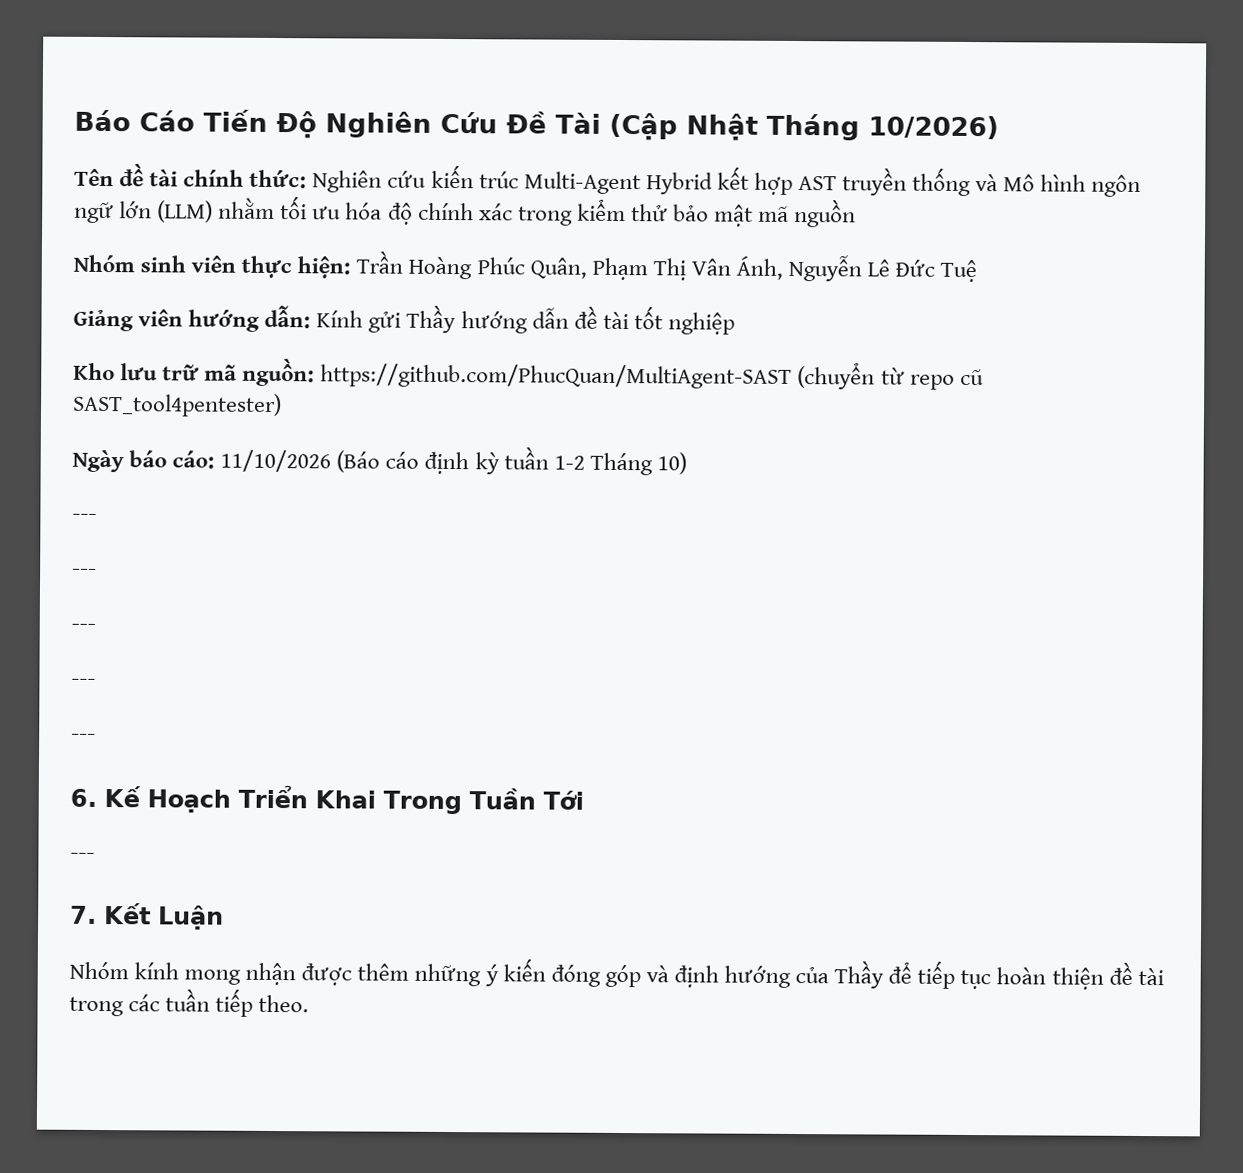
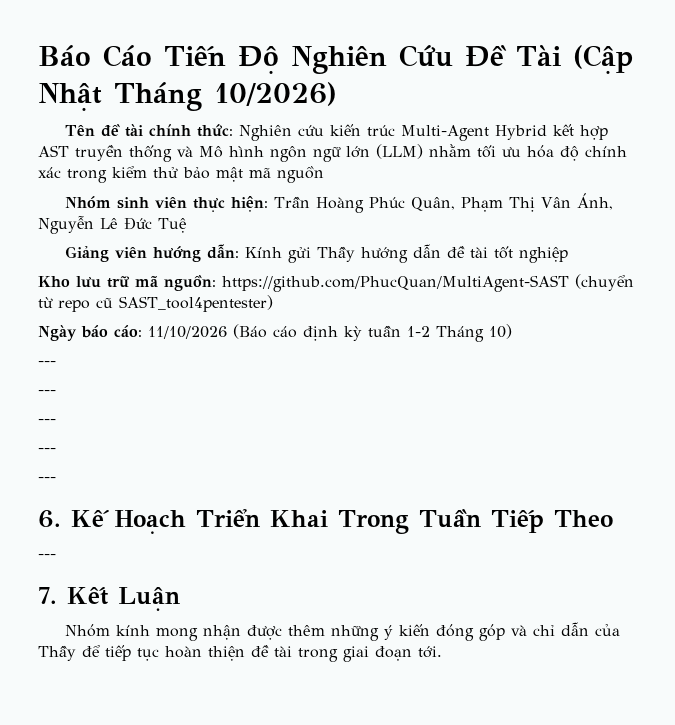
- 6. Kế Hoạch Triển Khai Trong Tuần Tới
+ 6. Kế Hoạch Triển Khai Trong Tuần Tiếp Theo
- Nhóm kính mong nhận được thêm những ý kiến đóng góp và định hướng của Thầy để tiếp tục hoàn thiện đề tài trong các tuần tiếp theo.
+ Nhóm kính mong nhận được thêm những ý kiến đóng góp và chỉ dẫn của Thầy để tiếp tục hoàn thiện đề tài trong giai đoạn tới.

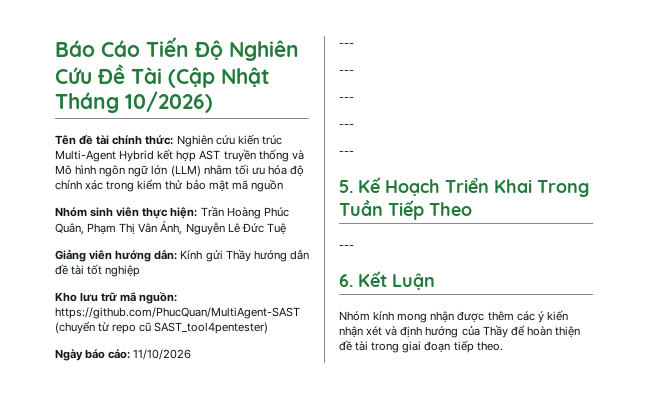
- Ngày báo cáo: 11/10/2026 (Báo cáo định kỳ tuần 1-2 Tháng 10)
+ Ngày báo cáo: 11/10/2026
- 6. Kế Hoạch Triển Khai Trong Tuần Tiếp Theo
+ 5. Kế Hoạch Triển Khai Trong Tuần Tiếp Theo
- 7. Kết Luận
+ 6. Kết Luận
- Nhóm kính mong nhận được thêm những ý kiến đóng góp và chỉ dẫn của Thầy để tiếp tục hoàn thiện đề tài trong giai đoạn tới.
+ Nhóm kính mong nhận được thêm các ý kiến nhận xét và định hướng của Thầy để hoàn thiện đề tài trong giai đoạn tiếp theo.

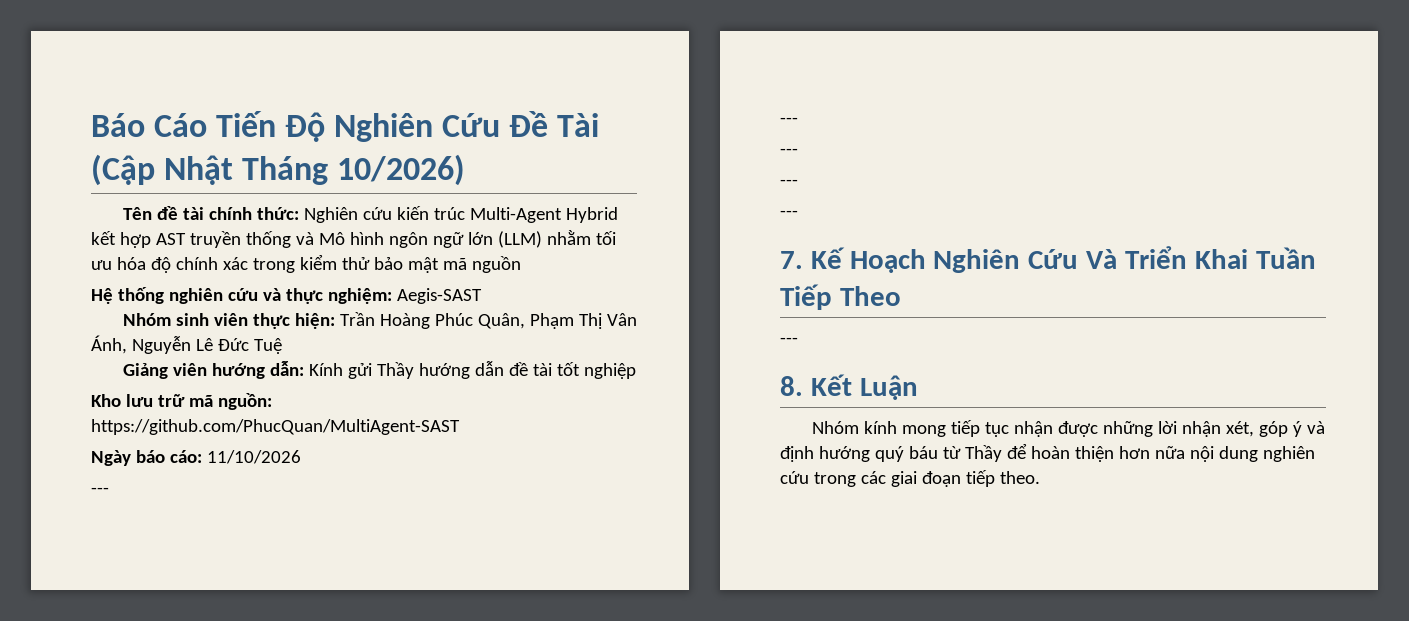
+ Hệ thống nghiên cứu và thực nghiệm: Aegis-SAST
- Kho lưu trữ mã nguồn: https://github.com/PhucQuan/MultiAgent-SAST (chuyển từ repo cũ SAST_tool4pentester)
+ Kho lưu trữ mã nguồn: https://github.com/PhucQuan/MultiAgent-SAST
- 5. Kế Hoạch Triển Khai Trong Tuần Tiếp Theo
+ 7. Kế Hoạch Nghiên Cứu Và Triển Khai Tuần Tiếp Theo
- 6. Kết Luận
+ 8. Kết Luận
- Nhóm kính mong nhận được thêm các ý kiến nhận xét và định hướng của Thầy để hoàn thiện đề tài trong giai đoạn tiếp theo.
+ Nhóm kính mong tiếp tục nhận được những lời nhận xét, góp ý và định hướng quý báu từ Thầy để hoàn thiện hơn nữa nội dung nghiên cứu trong các giai đoạn tiếp theo.

